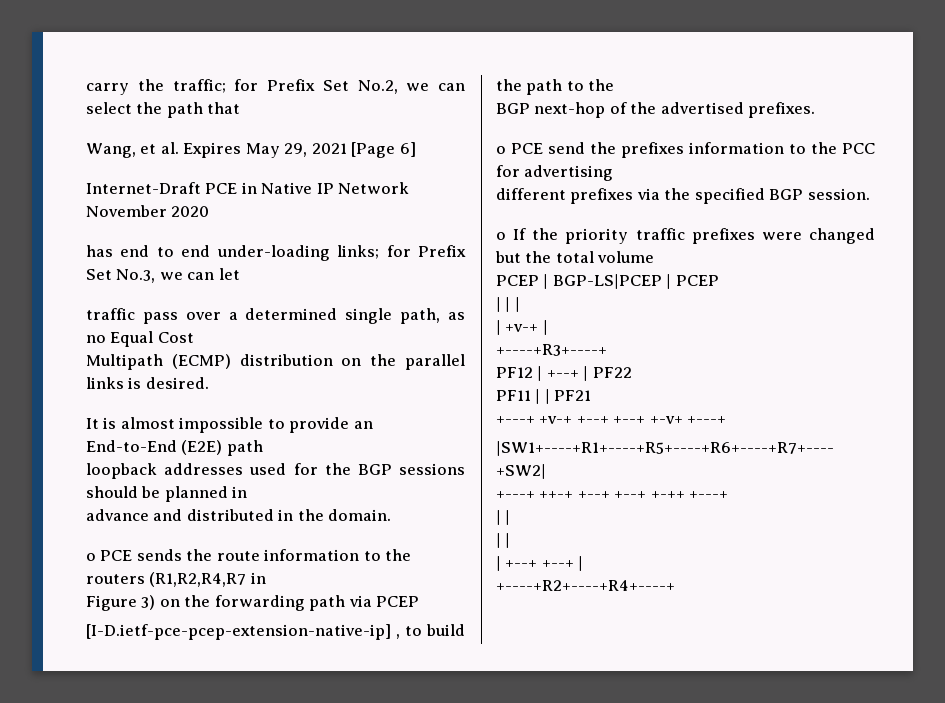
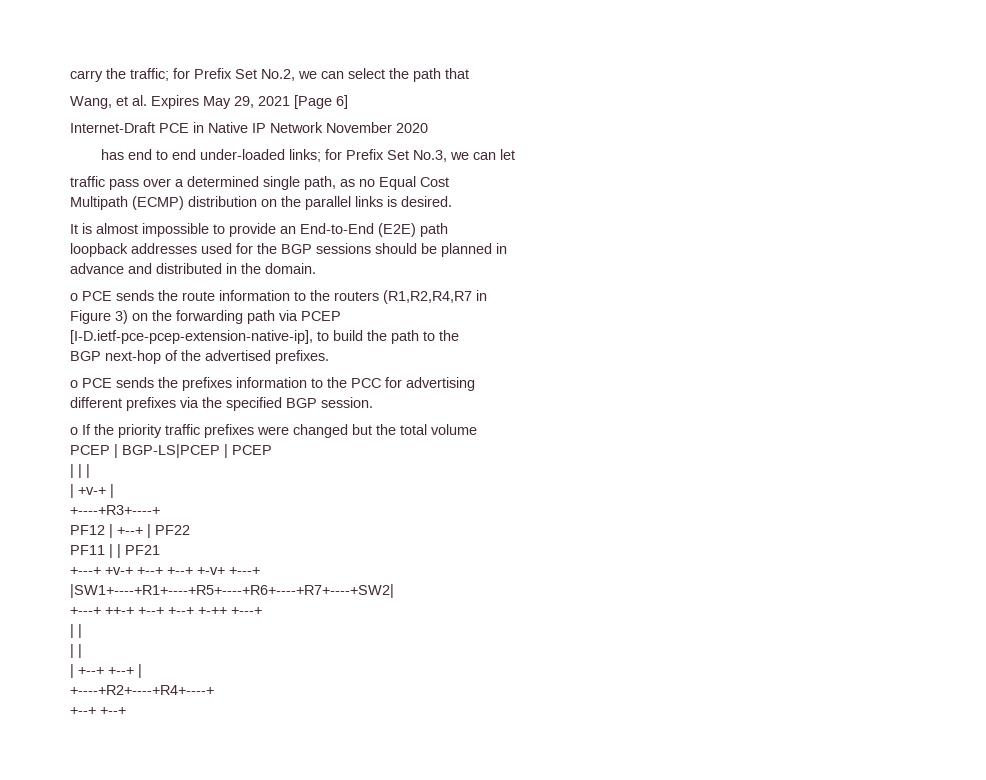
- has end to end under-loading links; for Prefix Set No.3, we can let
+ has end to end under-loaded links; for Prefix Set No.3, we can let
- [I-D.ietf-pce-pcep-extension-native-ip] , to build the path to the
+ [I-D.ietf-pce-pcep-extension-native-ip], to build the path to the
- o PCE send the prefixes information to the PCC for advertising
+ o PCE sends the prefixes information to the PCC for advertising
  +----+R2+----+R4+----+
+ +--+ +--+

